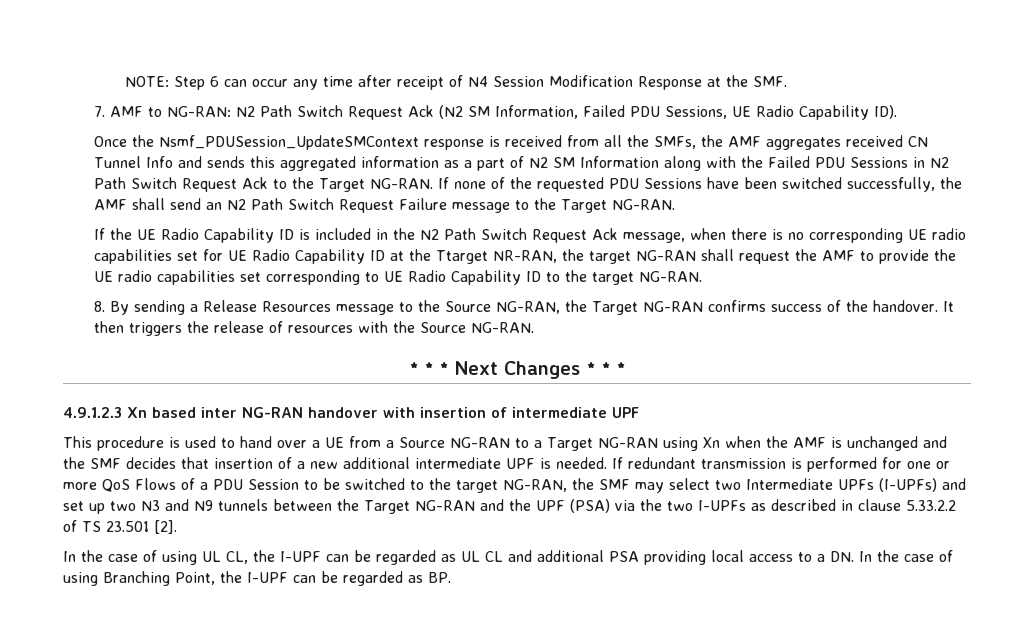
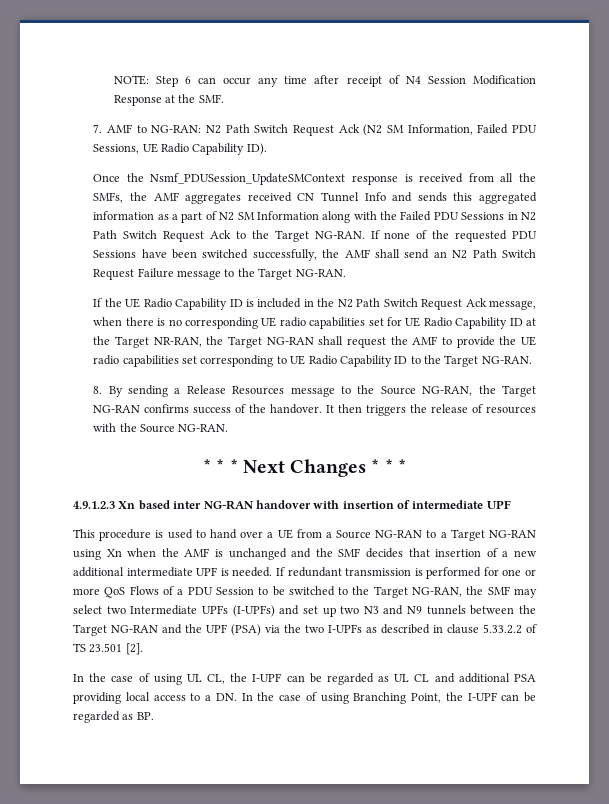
- If the UE Radio Capability ID is included in the N2 Path Switch Request Ack message, when there is no corresponding UE radio capabilities set for UE Radio Capability ID at the Ttarget NR-RAN, the target NG-RAN shall request the AMF to provide the UE radio capabilities set corresponding to UE Radio Capability ID to the target NG-RAN.
+ If the UE Radio Capability ID is included in the N2 Path Switch Request Ack message, when there is no corresponding UE radio capabilities set for UE Radio Capability ID at the Target NR-RAN, the Target NG-RAN shall request the AMF to provide the UE radio capabilities set corresponding to UE Radio Capability ID to the Target NG-RAN.
- If redundant transmission is performed for one or more QoS Flows of a PDU Session to be switched to the target NG-RAN, the SMF may select two Intermediate UPFs (I-UPFs) and set up two N3 and N9 tunnels between the Target NG-RAN and the UPF (PSA) via the two I-UPFs as described in clause 5.33.2.2 of TS 23.501 [2].
+ If redundant transmission is performed for one or more QoS Flows of a PDU Session to be switched to the Target NG-RAN, the SMF may select two Intermediate UPFs (I-UPFs) and set up two N3 and N9 tunnels between the Target NG-RAN and the UPF (PSA) via the two I-UPFs as described in clause 5.33.2.2 of TS 23.501 [2].

